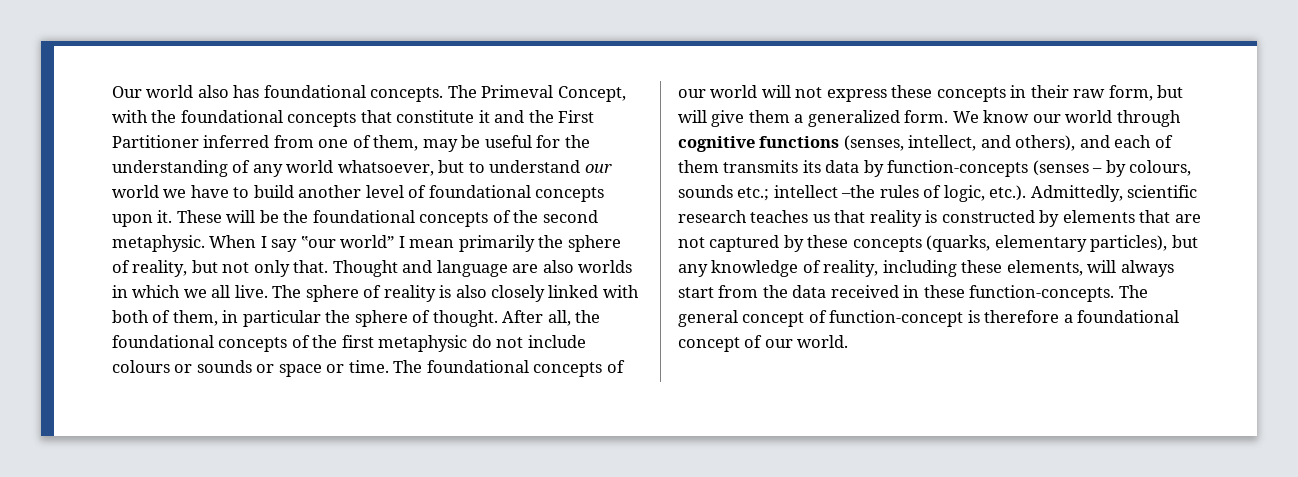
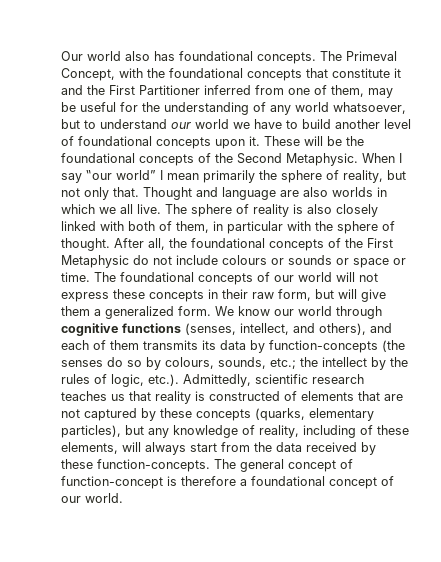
- These will be the foundational concepts of the second metaphysic.
+ These will be the foundational concepts of the Second Metaphysic.
- The sphere of reality is also closely linked with both of them, in particular the sphere of thought.
+ The sphere of reality is also closely linked with both of them, in particular with the sphere of thought.
- After all, the foundational concepts of the first metaphysic do not include colours or sounds or space or time.
+ After all, the foundational concepts of the First Metaphysic do not include colours or sounds or space or time.
- We know our world through cognitive functions (senses, intellect, and others), and each of them transmits its data by function-concepts (senses – by colours, sounds etc.; intellect –the rules of logic, etc.). Admittedly, scientific research teaches us that reality is constructed by elements that are not captured by these concepts (quarks, elementary particles), but any knowledge of reality, including these elements, will always start from the data received in these function-concepts.
+ We know our world through cognitive functions (senses, intellect, and others), and each of them transmits its data by function-concepts (the senses do so by colours, sounds, etc.; the intellect by the rules of logic, etc.). Admittedly, scientific research teaches us that reality is constructed of elements that are not captured by these concepts (quarks, elementary particles), but any knowledge of reality, including of these elements, will always start from the data received by these function-concepts.

